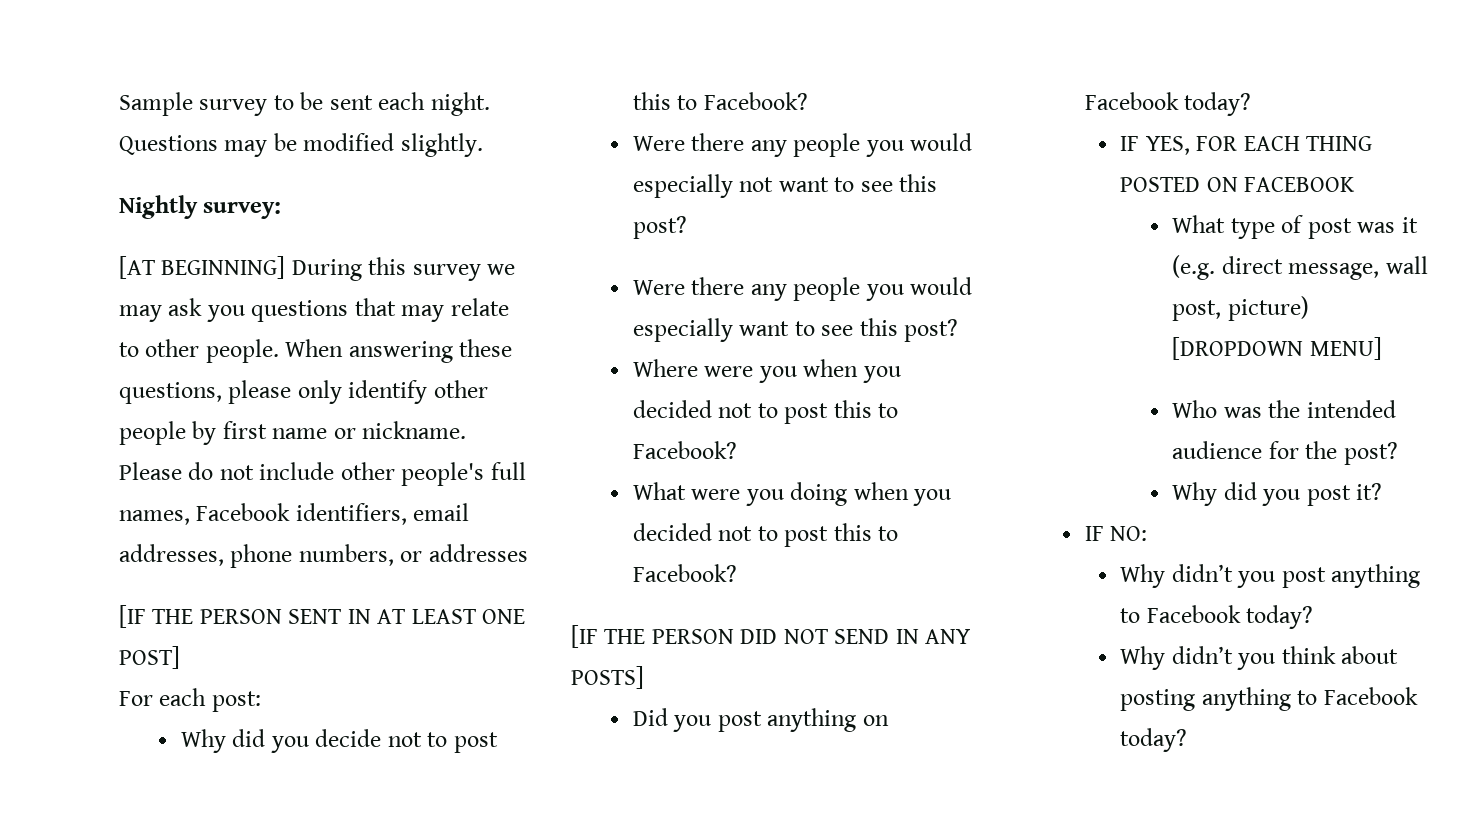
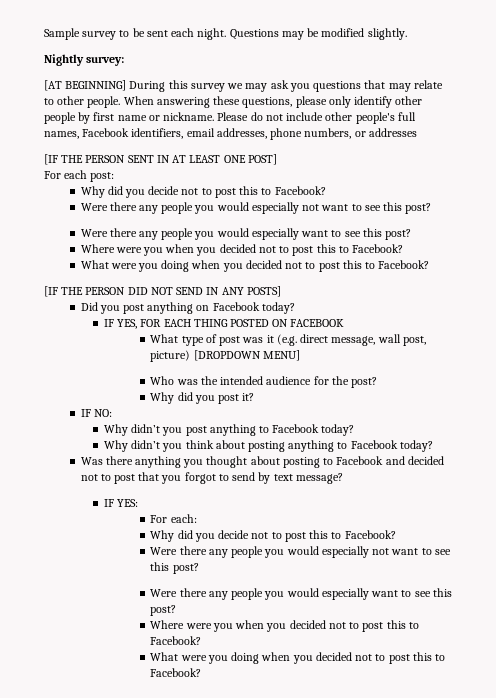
+ Was there anything you thought about posting to Facebook and decided not to post that you forgot to send by text message?
+ IF YES:
+ For each:
+ Why did you decide not to post this to Facebook?
+ Were there any people you would especially not want to see this post?
+ Were there any people you would especially want to see this post?
+ Where were you when you decided not to post this to Facebook?
+ What were you doing when you decided not to post this to Facebook?

